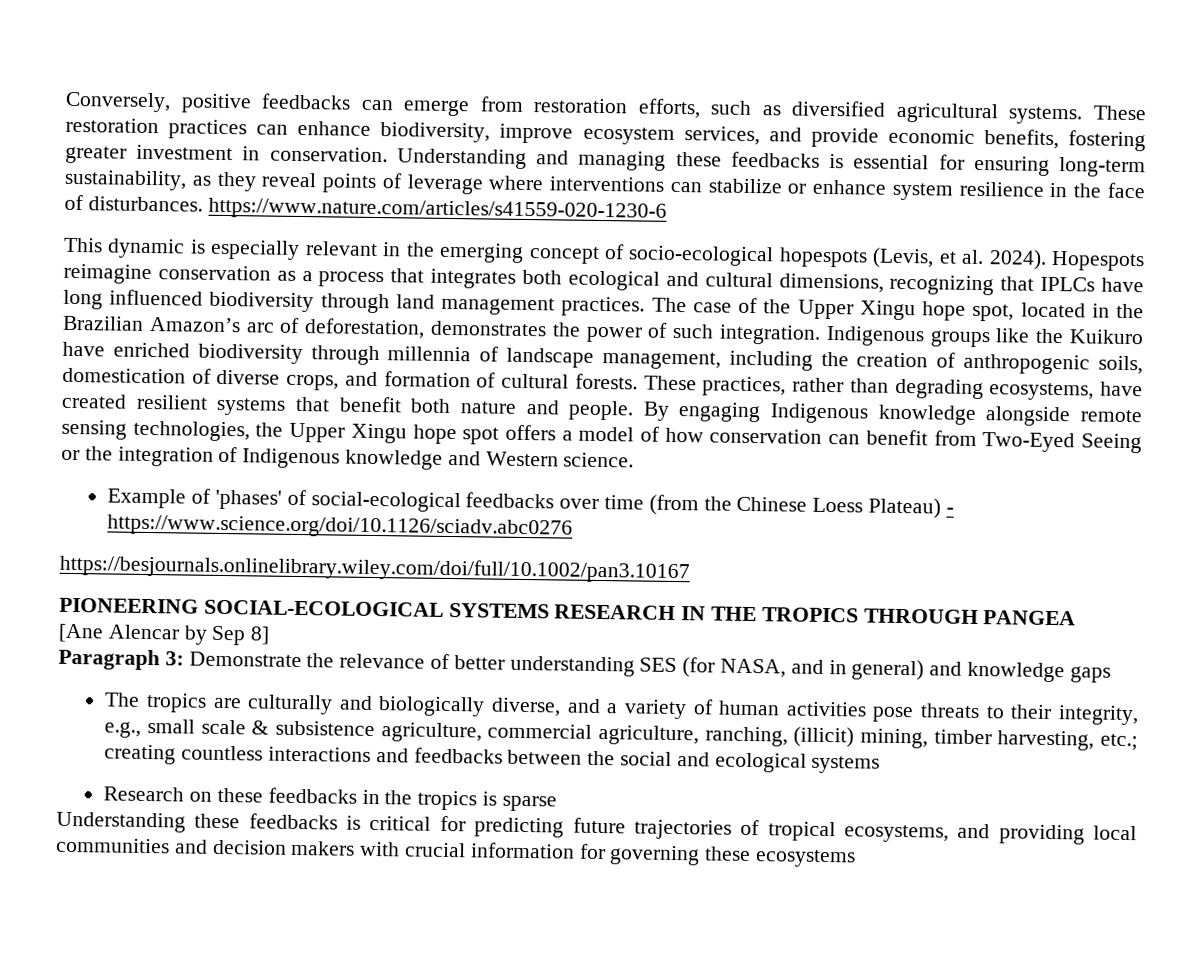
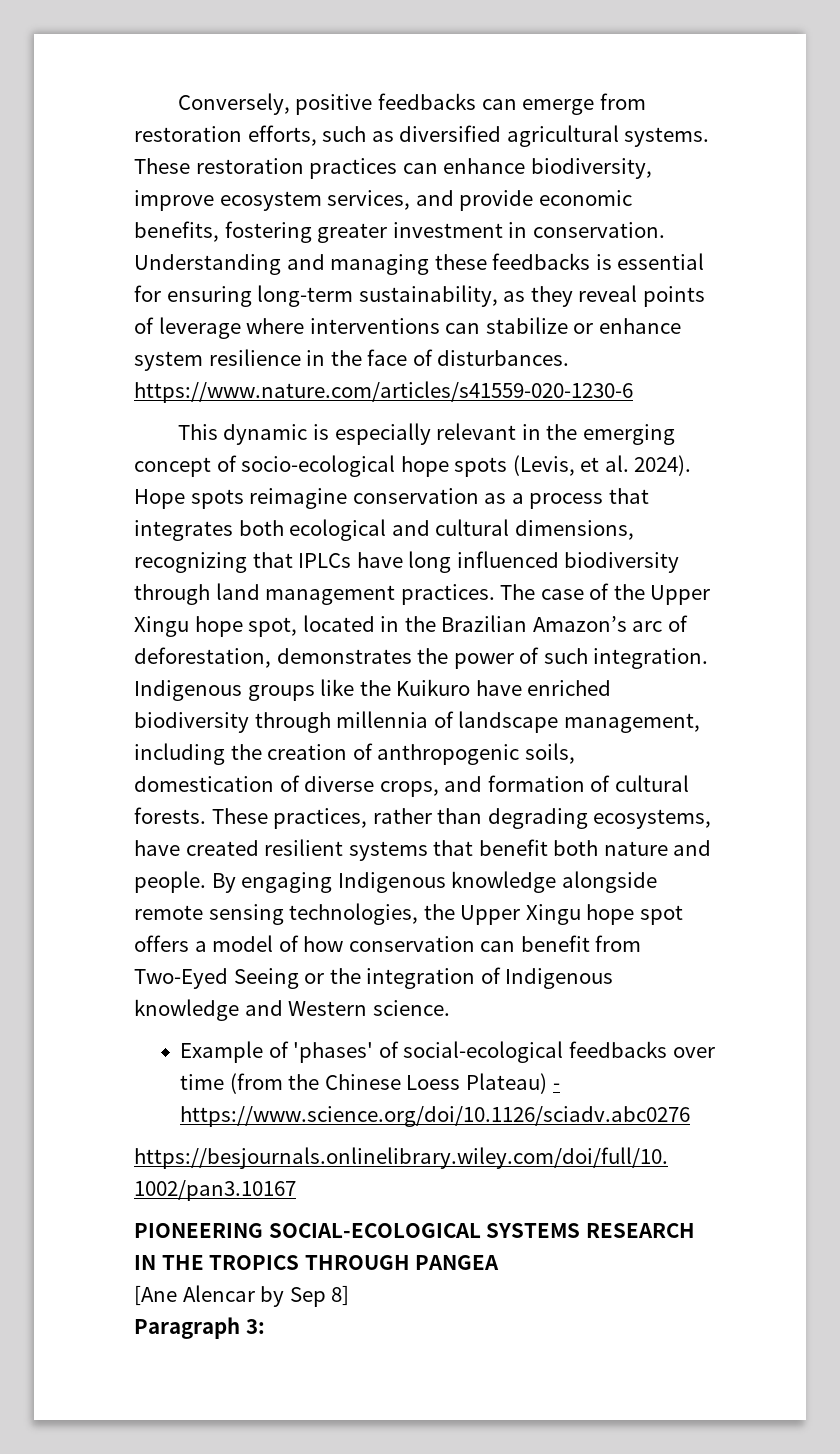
- This dynamic is especially relevant in the emerging concept of socio-ecological hopespots (Levis, et al. 2024).
+ This dynamic is especially relevant in the emerging concept of socio-ecological hope spots (Levis, et al. 2024).
- Hopespots reimagine conservation as a process that integrates both ecological and cultural dimensions, recognizing that IPLCs have long influenced biodiversity through land management practices.
+ Hope spots reimagine conservation as a process that integrates both ecological and cultural dimensions, recognizing that IPLCs have long influenced biodiversity through land management practices.
- Paragraph 3: Demonstrate the relevance of better understanding SES (for NASA, and in general) and knowledge gaps
- The tropics are culturally and biologically diverse, and a variety of human activities pose threats to their integrity, e.g., small scale & subsistence agriculture, commercial agriculture, ranching, (illicit) mining, timber harvesting, etc.; creating countless interactions and feedbacks between the social and ecological systems
- Research on these feedbacks in the tropics is sparse
- Understanding these feedbacks is critical for predicting future trajectories of tropical ecosystems, and providing local communities and decision makers with crucial information for governing these ecosystems
+ Paragraph 3:

